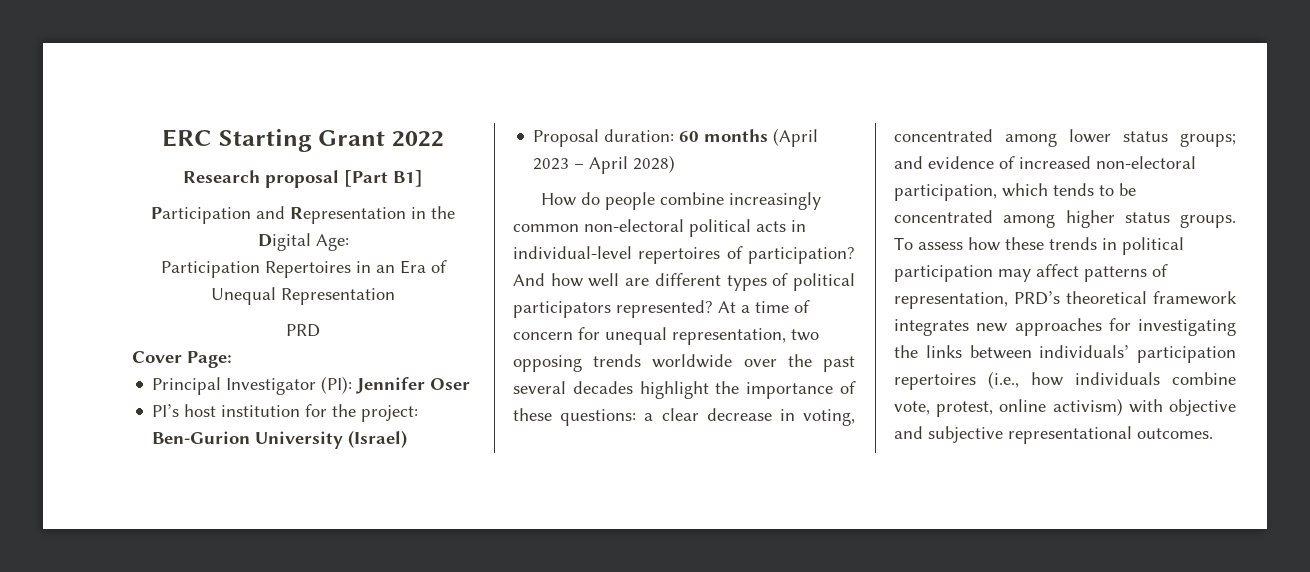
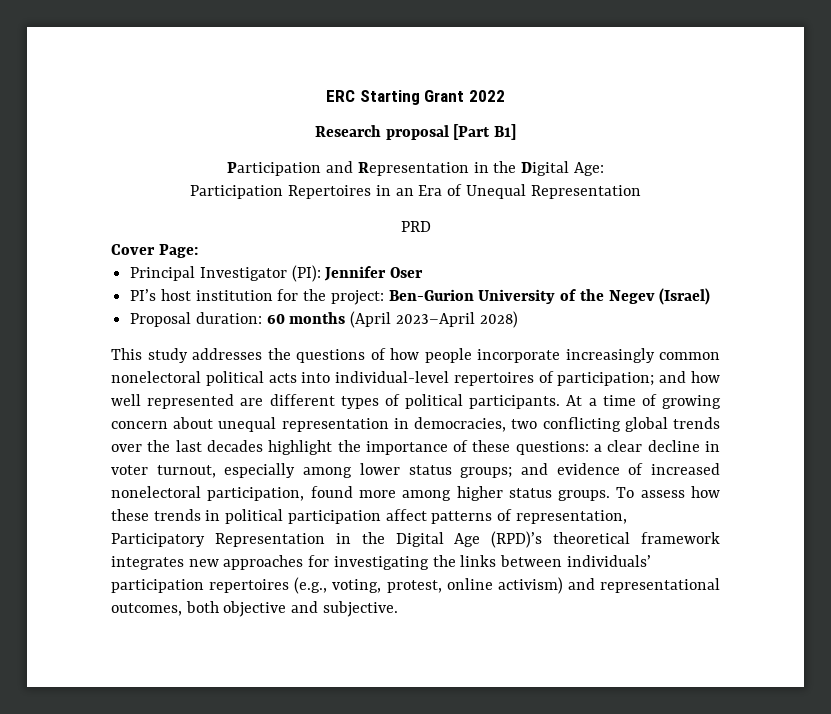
- PI’s host institution for the project: Ben-Gurion University (Israel)
+ PI’s host institution for the project: Ben-Gurion University of the Negev (Israel)
- Proposal duration: 60 months (April 2023 – April 2028)
- How do people combine increasingly common non-electoral political acts in individual-level repertoires of participation? And how well are different types of political participators represented?
+ Proposal duration: 60 months (April 2023–April 2028)
+ This study addresses the questions of how people incorporate increasingly common nonelectoral political acts into individual-level repertoires of participation; and how well represented are different types of political participants.
- At a time of concern for unequal representation, two opposing trends worldwide over the past several decades highlight the importance of these questions: a clear decrease in voting, concentrated among lower status groups; and evidence of increased non-electoral participation, which tends to be concentrated among higher status groups.
+ At a time of growing concern about unequal representation in democracies, two conflicting global trends over the last decades highlight the importance of these questions: a clear decline in voter turnout, especially among lower status groups; and evidence of increased nonelectoral participation, found more among higher status groups.
- To assess how these trends in political participation may affect patterns of representation, PRD’s theoretical framework integrates new approaches for investigating the links between individuals’ participation repertoires (i.e., how individuals combine vote, protest, online activism) with objective and subjective representational outcomes.
+ To assess how these trends in political participation affect patterns of representation, Participatory Representation in the Digital Age (RPD)’s theoretical framework integrates new approaches for investigating the links between individuals’ participation repertoires (e.g., voting, protest, online activism) and representational outcomes, both objective and subjective.

